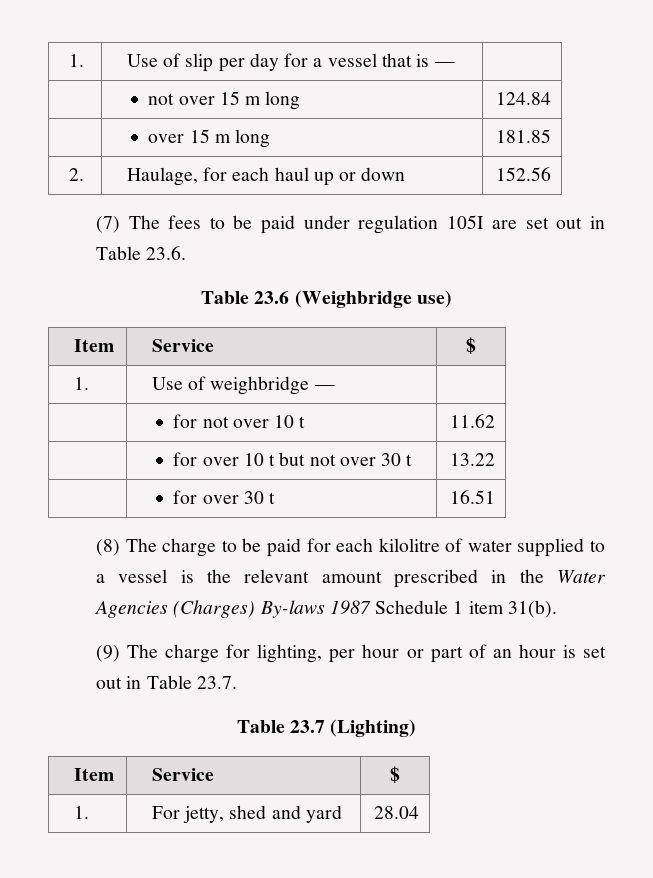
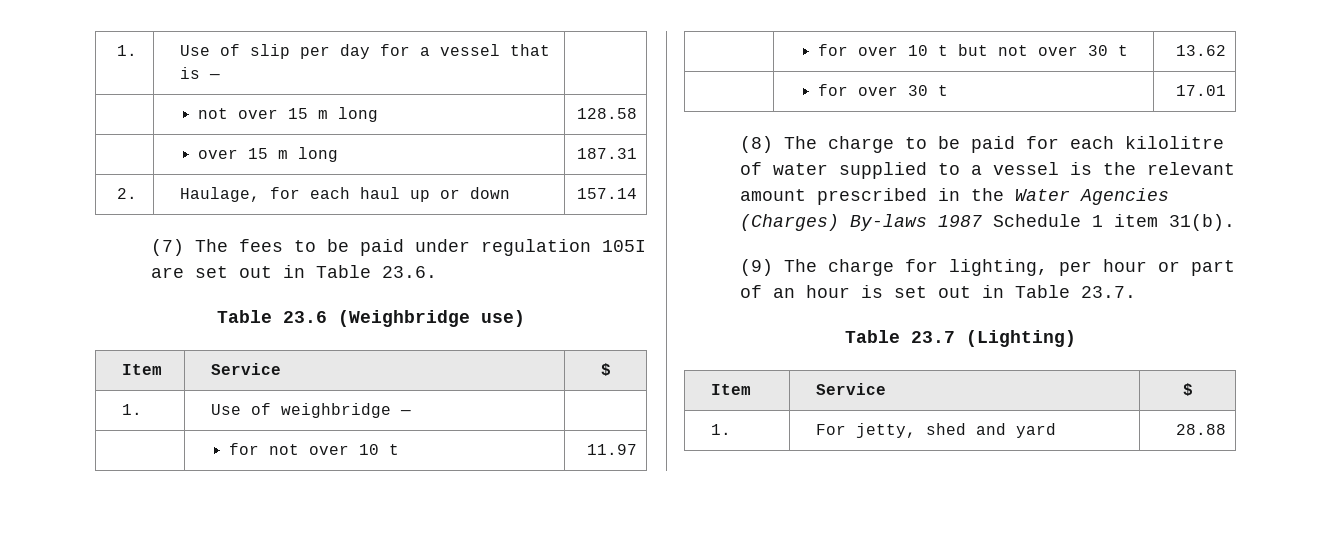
- | not over 15 m long | 124.84
- | over 15 m long | 181.85
+ | not over 15 m long | 128.58
+ | over 15 m long | 187.31
- 2. | Haulage, for each haul up or down | 152.56
+ 2. | Haulage, for each haul up or down | 157.14
- | for not over 10 t | 11.62
+ | for not over 10 t | 11.97
- | for over 10 t but not over 30 t | 13.22
+ | for over 10 t but not over 30 t | 13.62
- | for over 30 t | 16.51
+ | for over 30 t | 17.01
- 1. | For jetty, shed and yard | 28.04
+ 1. | For jetty, shed and yard | 28.88

